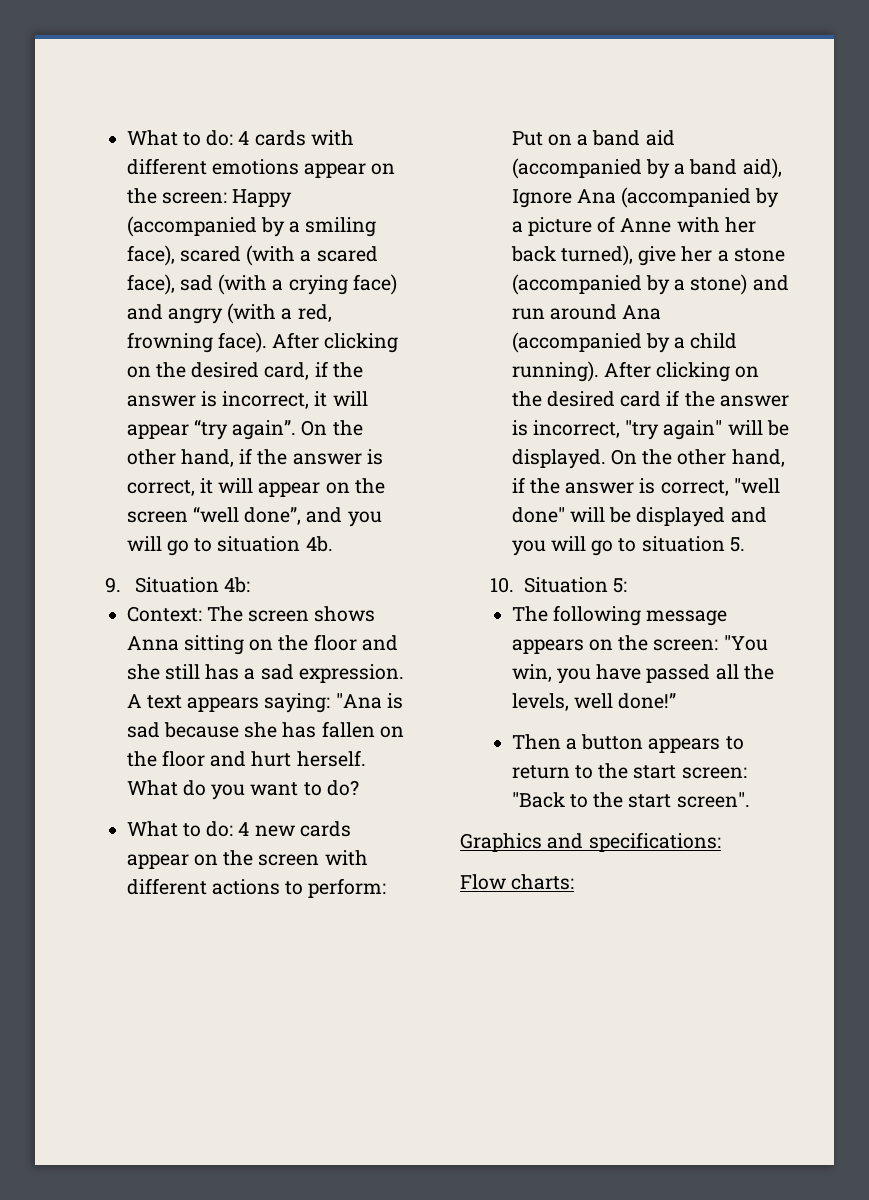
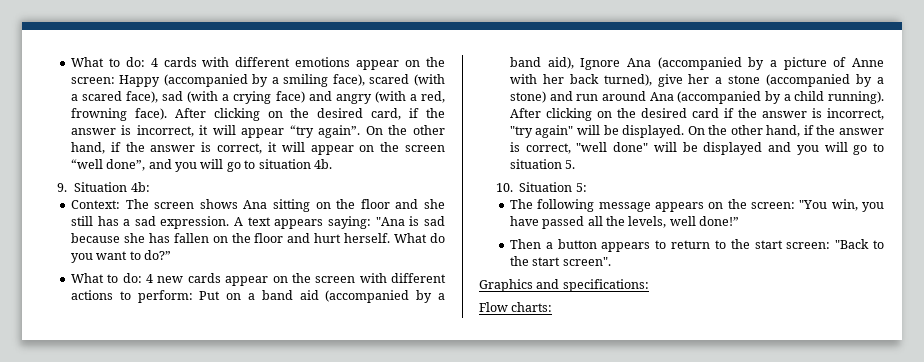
- Context: The screen shows Anna sitting on the floor and she still has a sad expression.
+ Context: The screen shows Ana sitting on the floor and she still has a sad expression.
- What do you want to do?
+ What do you want to do?”

